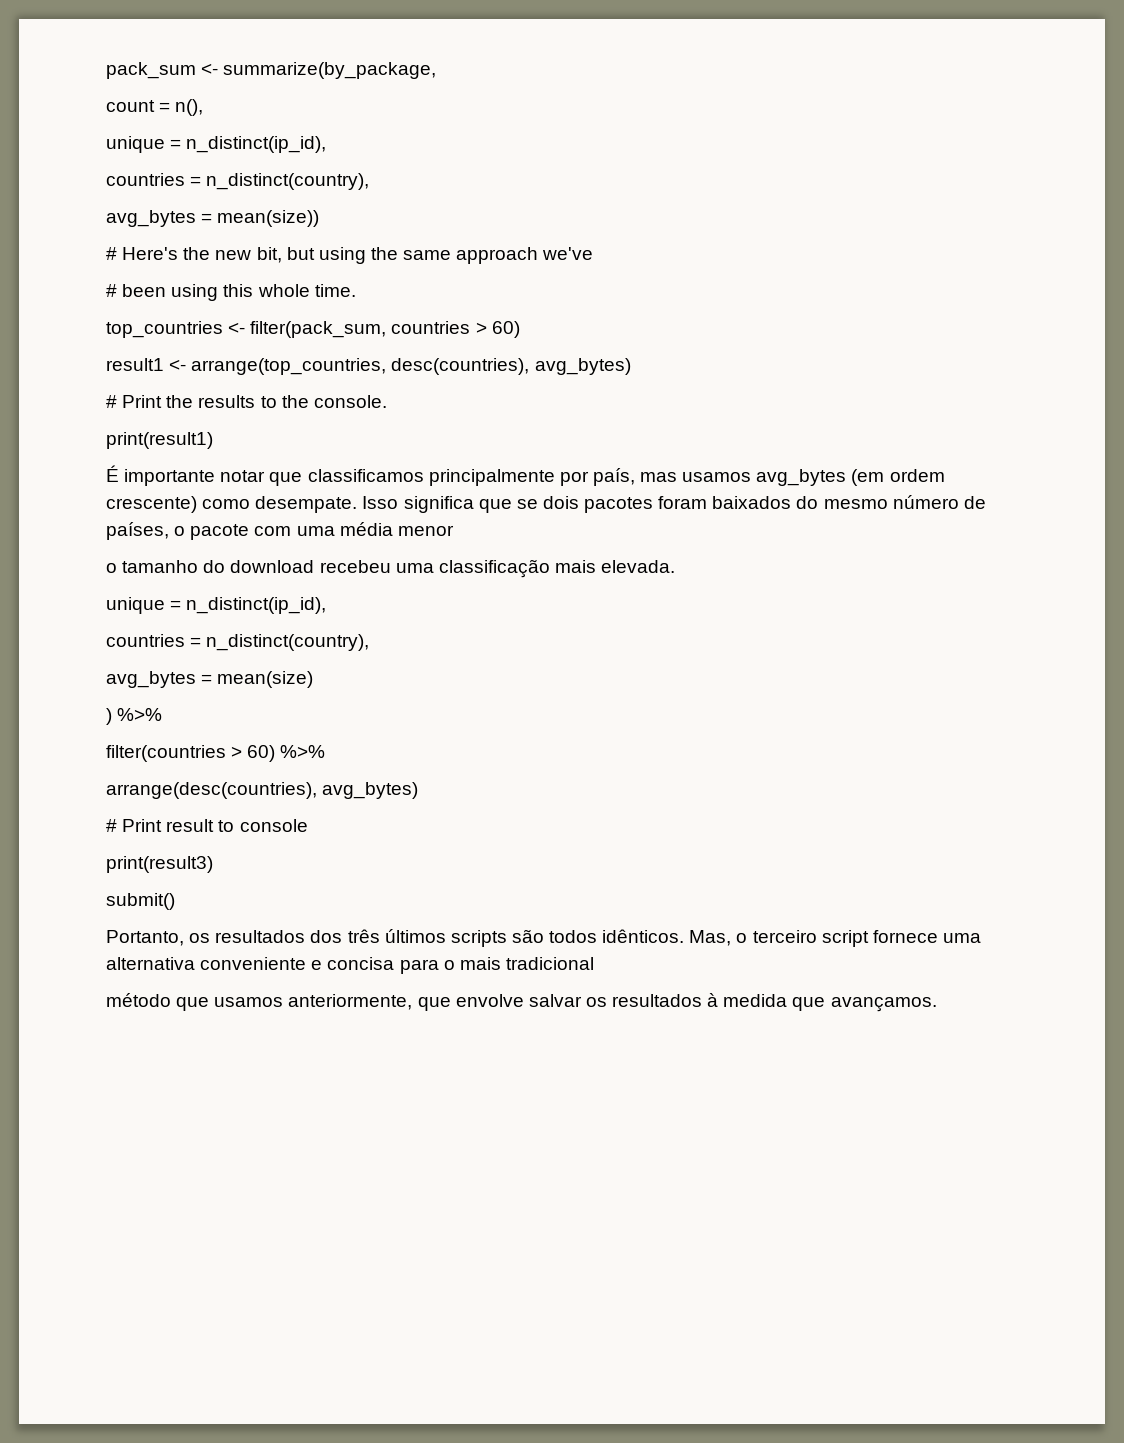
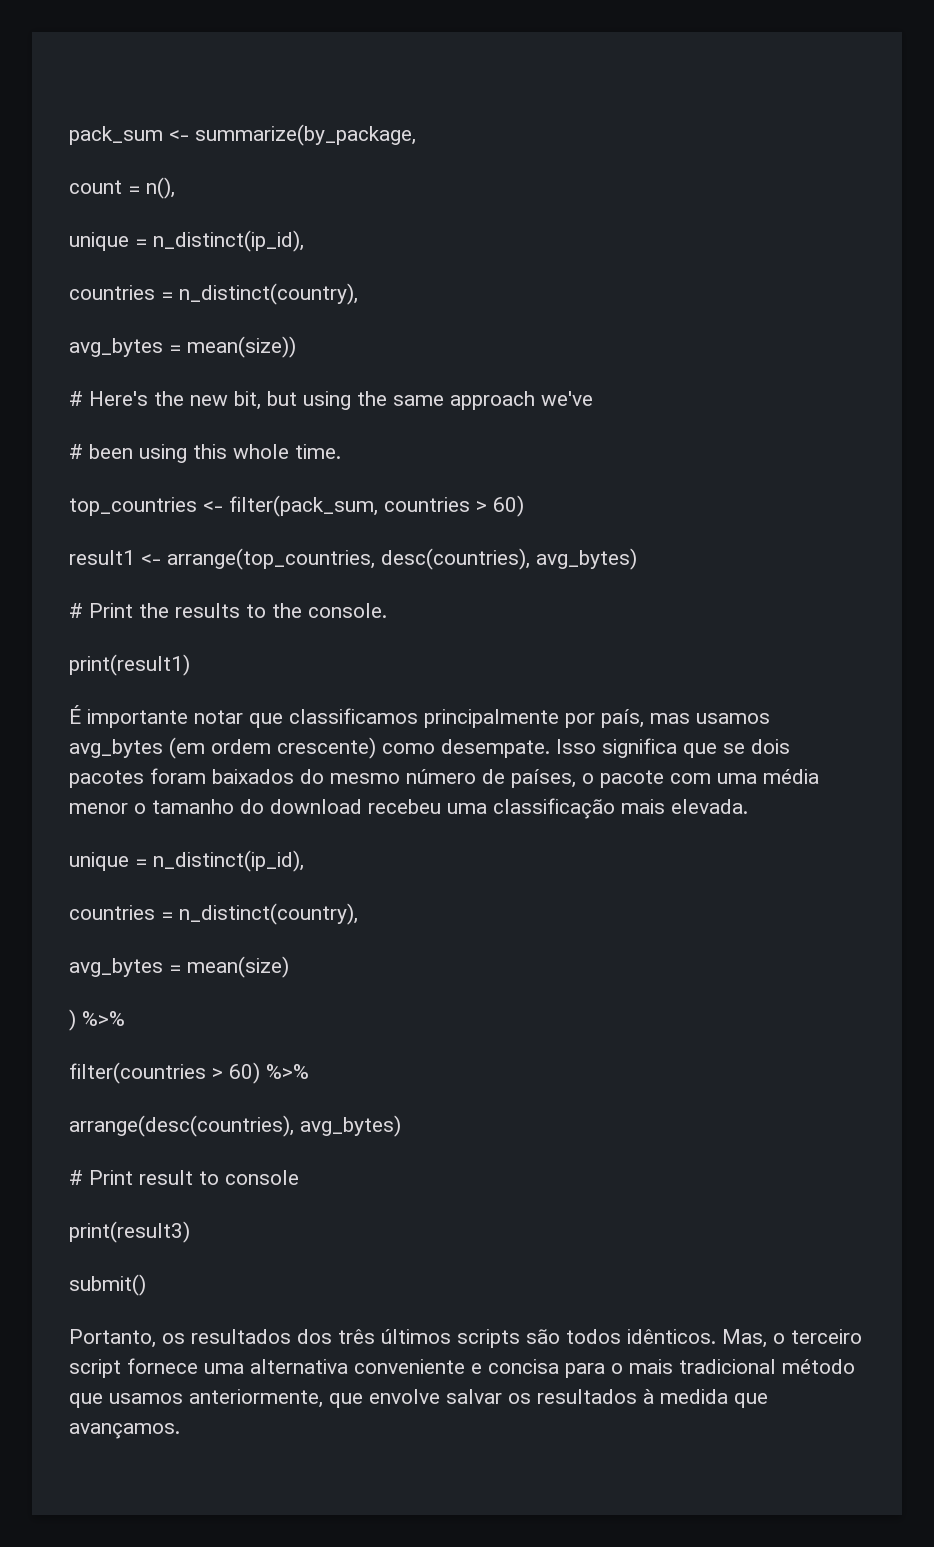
- Isso significa que se dois pacotes foram baixados do mesmo número de países, o pacote com uma média menor
- o tamanho do download recebeu uma classificação mais elevada.
+ Isso significa que se dois pacotes foram baixados do mesmo número de países, o pacote com uma média menor o tamanho do download recebeu uma classificação mais elevada.
- Mas, o terceiro script fornece uma alternativa conveniente e concisa para o mais tradicional
- método que usamos anteriormente, que envolve salvar os resultados à medida que avançamos.
+ Mas, o terceiro script fornece uma alternativa conveniente e concisa para o mais tradicional método que usamos anteriormente, que envolve salvar os resultados à medida que avançamos.

